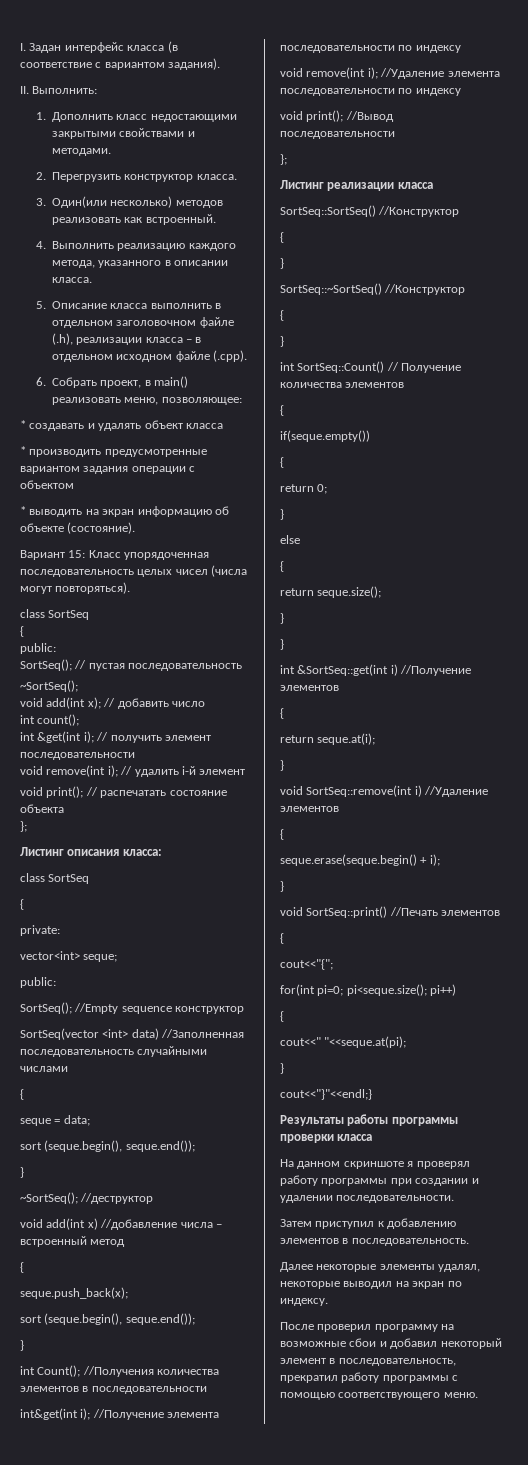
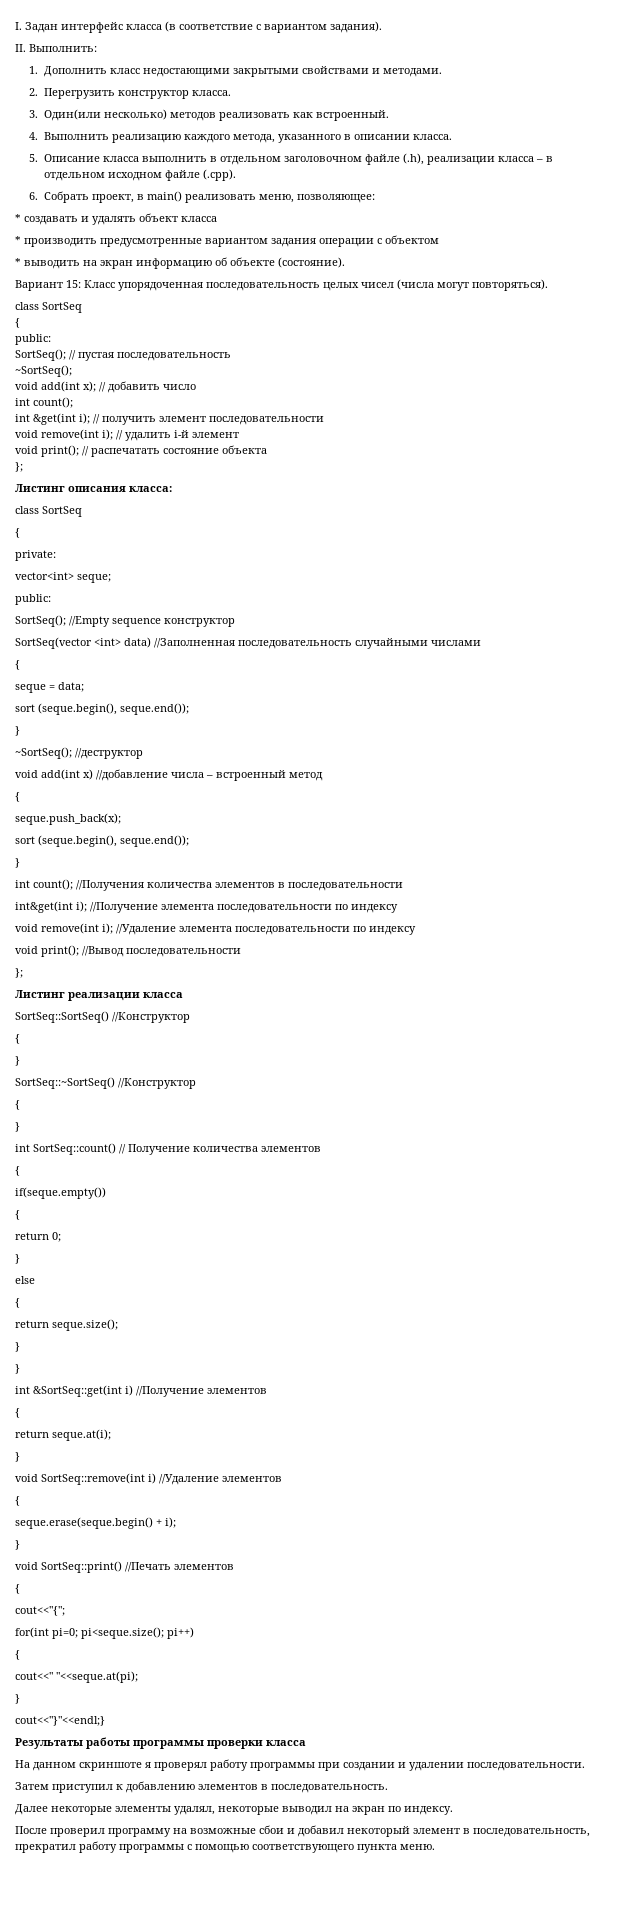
- int Count(); //Получения количества элементов в последовательности
+ int count(); //Получения количества элементов в последовательности
- int SortSeq::Count() // Получение количества элементов
+ int SortSeq::count() // Получение количества элементов
- После проверил программу на возможные сбои и добавил некоторый элемент в последовательность, прекратил работу программы с помощью соответствующего меню.
+ После проверил программу на возможные сбои и добавил некоторый элемент в последовательность, прекратил работу программы с помощью соответствующего пункта меню.

